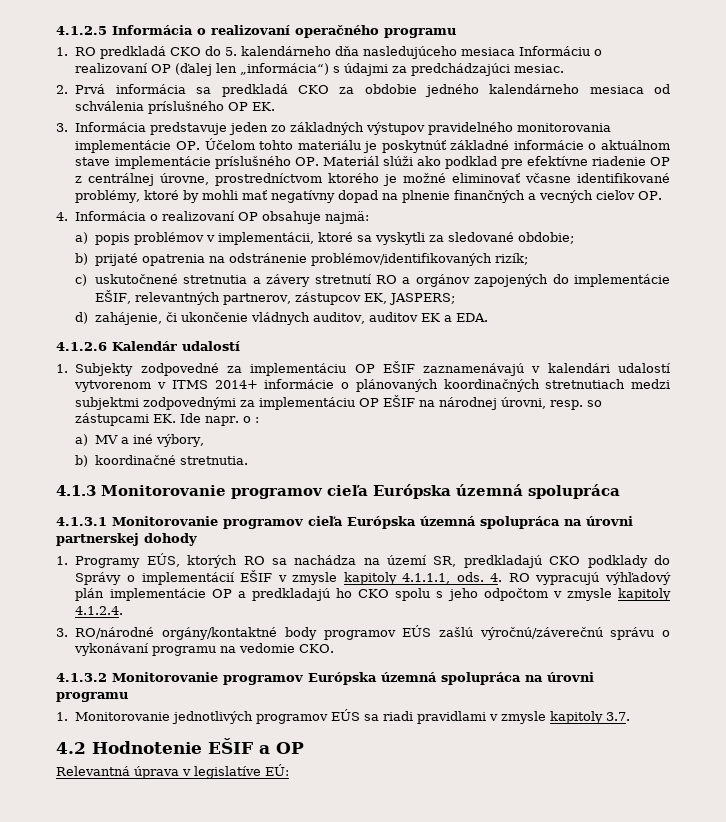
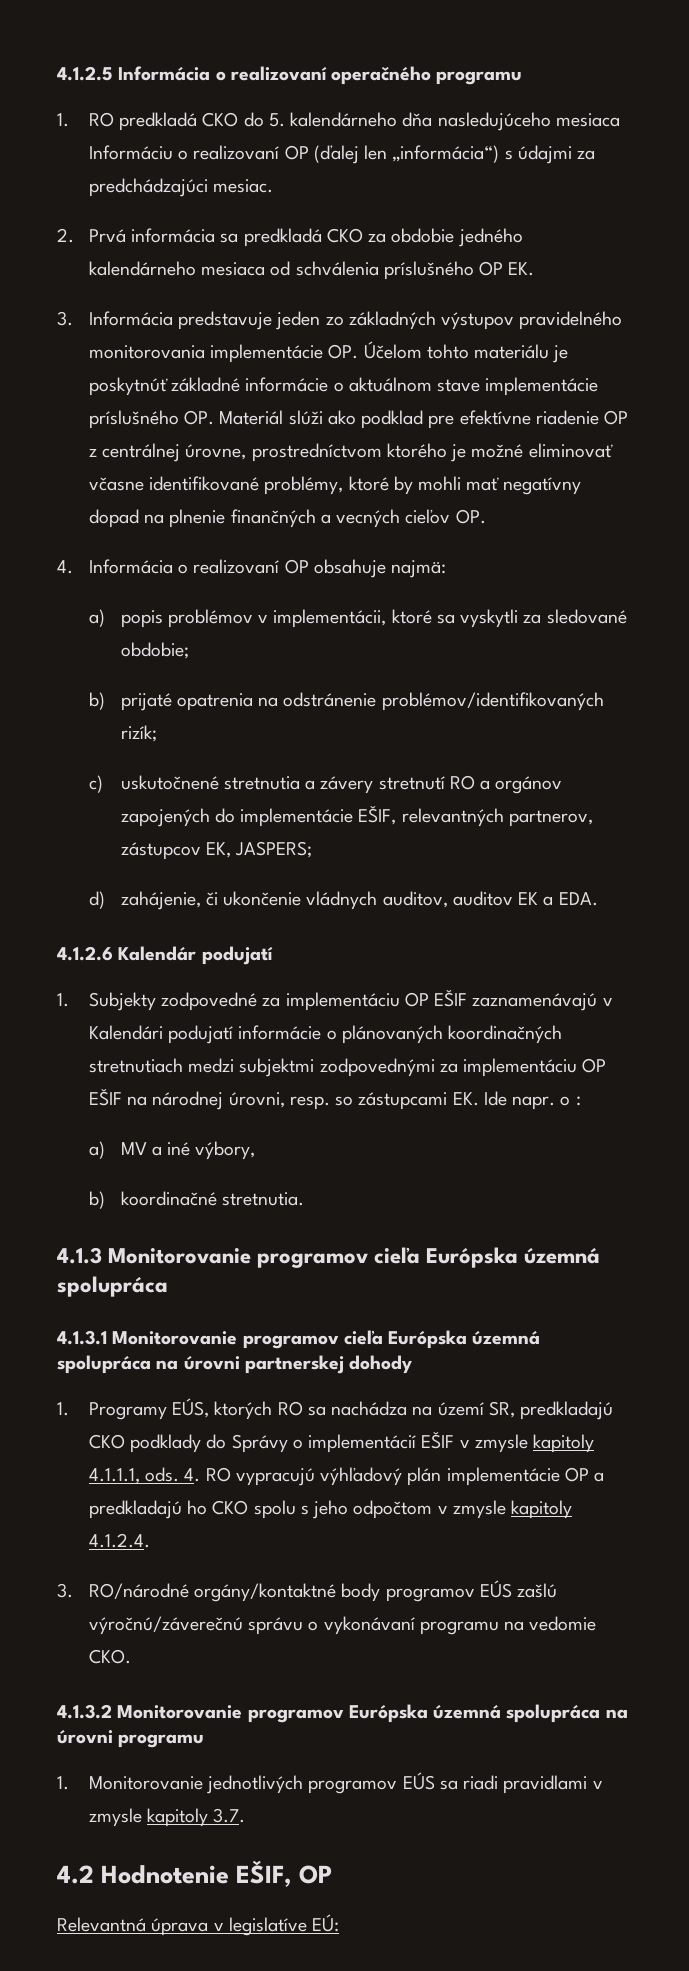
- 4.1.2.6 Kalendár udalostí
+ 4.1.2.6 Kalendár podujatí
- 1. Subjekty zodpovedné za implementáciu OP EŠIF zaznamenávajú v kalendári udalostí vytvorenom v ITMS 2014+ informácie o plánovaných koordinačných stretnutiach medzi subjektmi zodpovednými za implementáciu OP EŠIF na národnej úrovni, resp. so zástupcami EK. Ide napr. o :
+ 1. Subjekty zodpovedné za implementáciu OP EŠIF zaznamenávajú v Kalendári podujatí informácie o plánovaných koordinačných stretnutiach medzi subjektmi zodpovednými za implementáciu OP EŠIF na národnej úrovni, resp. so zástupcami EK. Ide napr. o :
- 4.2 Hodnotenie EŠIF a OP
+ 4.2 Hodnotenie EŠIF, OP

